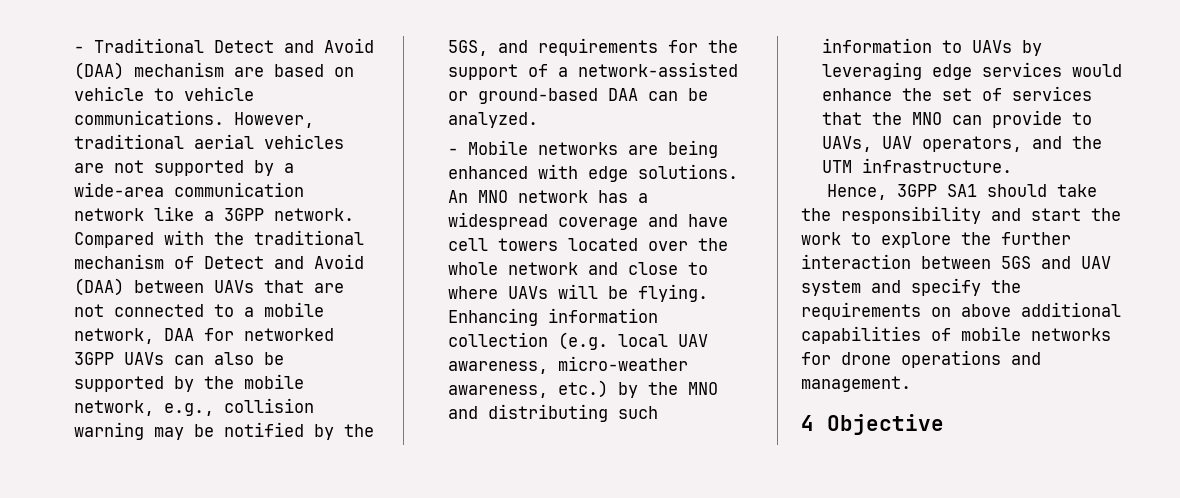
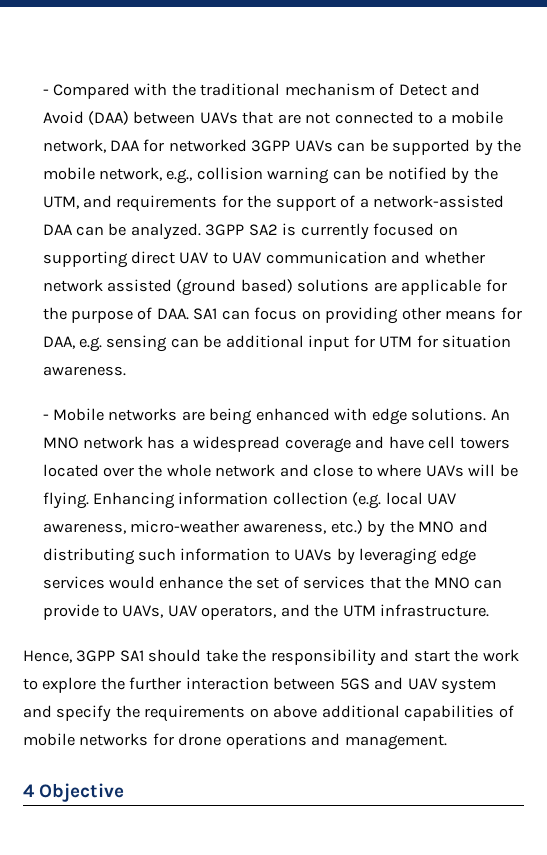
- - Traditional Detect and Avoid (DAA) mechanism are based on vehicle to vehicle communications. However, traditional aerial vehicles are not supported by a wide-area communication network like a 3GPP network. Compared with the traditional mechanism of Detect and Avoid (DAA) between UAVs that are not connected to a mobile network, DAA for networked 3GPP UAVs can also be supported by the mobile network, e.g., collision warning may be notified by the 5GS, and requirements for the support of a network-assisted or ground-based DAA can be analyzed.
+ - Compared with the traditional mechanism of Detect and Avoid (DAA) between UAVs that are not connected to a mobile network, DAA for networked 3GPP UAVs can be supported by the mobile network, e.g., collision warning can be notified by the UTM, and requirements for the support of a network-assisted DAA can be analyzed. 3GPP SA2 is currently focused on supporting direct UAV to UAV communication and whether network assisted (ground based) solutions are applicable for the purpose of DAA. SA1 can focus on providing other means for DAA, e.g. sensing can be additional input for UTM for situation awareness.

